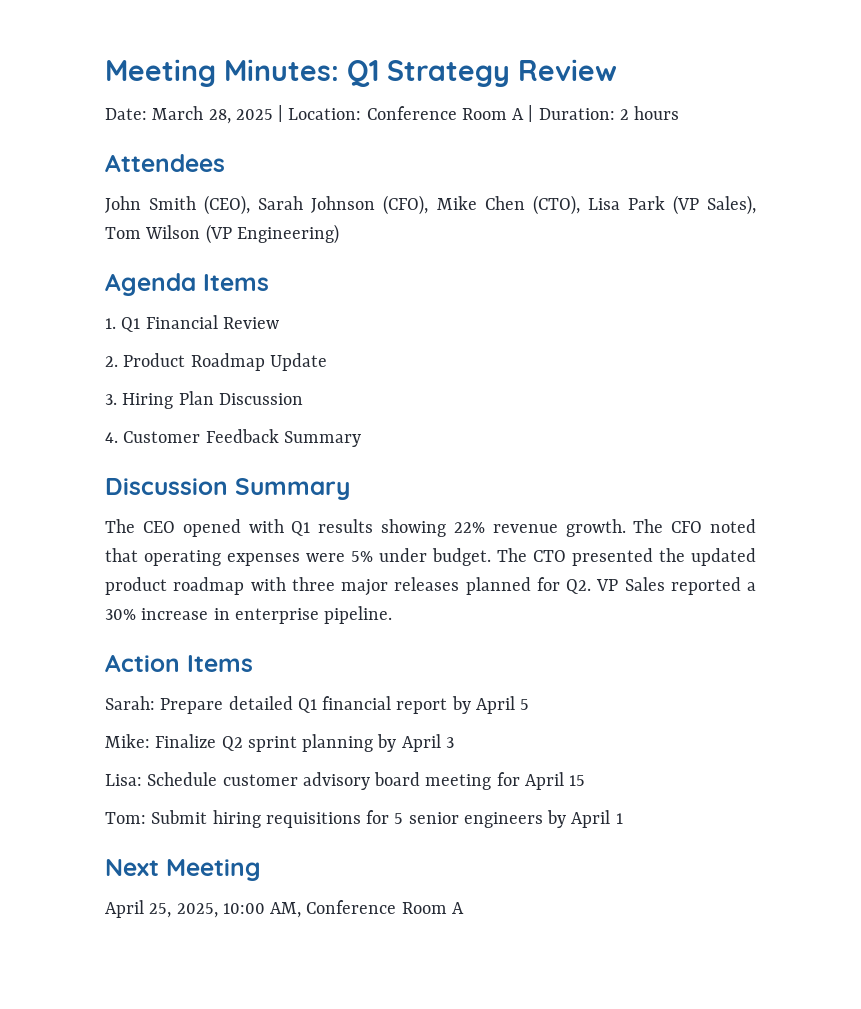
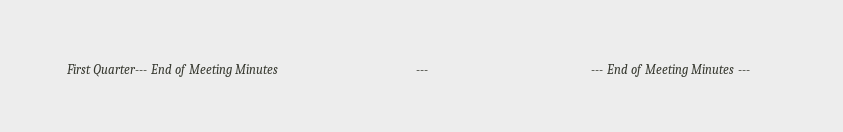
- Meeting Minutes: Q1 Strategy Review
- Date: March 28, 2025 | Location: Conference Room A | Duration: 2 hours
- Attendees
- John Smith (CEO), Sarah Johnson (CFO), Mike Chen (CTO), Lisa Park (VP Sales), Tom Wilson (VP Engineering)
- Agenda Items
- 1. Q1 Financial Review
- 2. Product Roadmap Update
- 3. Hiring Plan Discussion
- 4. Customer Feedback Summary
- Discussion Summary
- The CEO opened with Q1 results showing 22% revenue growth. The CFO noted that operating expenses were 5% under budget. The CTO presented the updated product roadmap with three major releases planned for Q2. VP Sales reported a 30% increase in enterprise pipeline.
- Action Items
- Sarah: Prepare detailed Q1 financial report by April 5
- Mike: Finalize Q2 sprint planning by April 3
- Lisa: Schedule customer advisory board meeting for April 15
- Tom: Submit hiring requisitions for 5 senior engineers by April 1
- Next Meeting
- April 25, 2025, 10:00 AM, Conference Room A
+ First Quarter--- End of Meeting Minutes ---
+ --- End of Meeting Minutes ---

